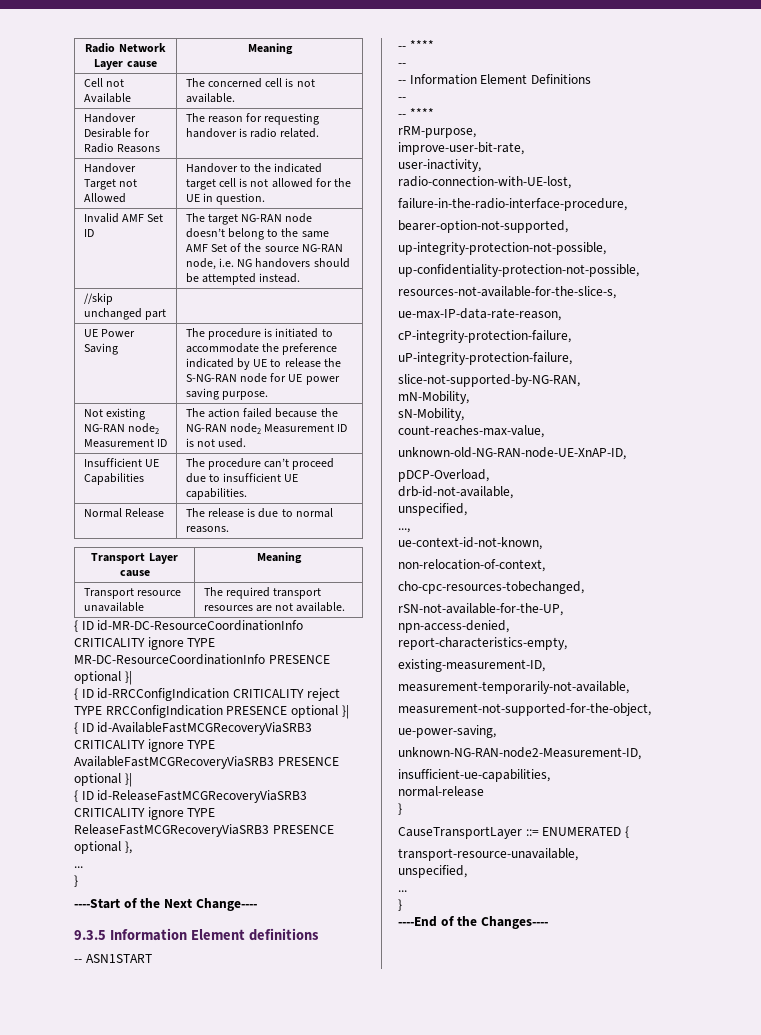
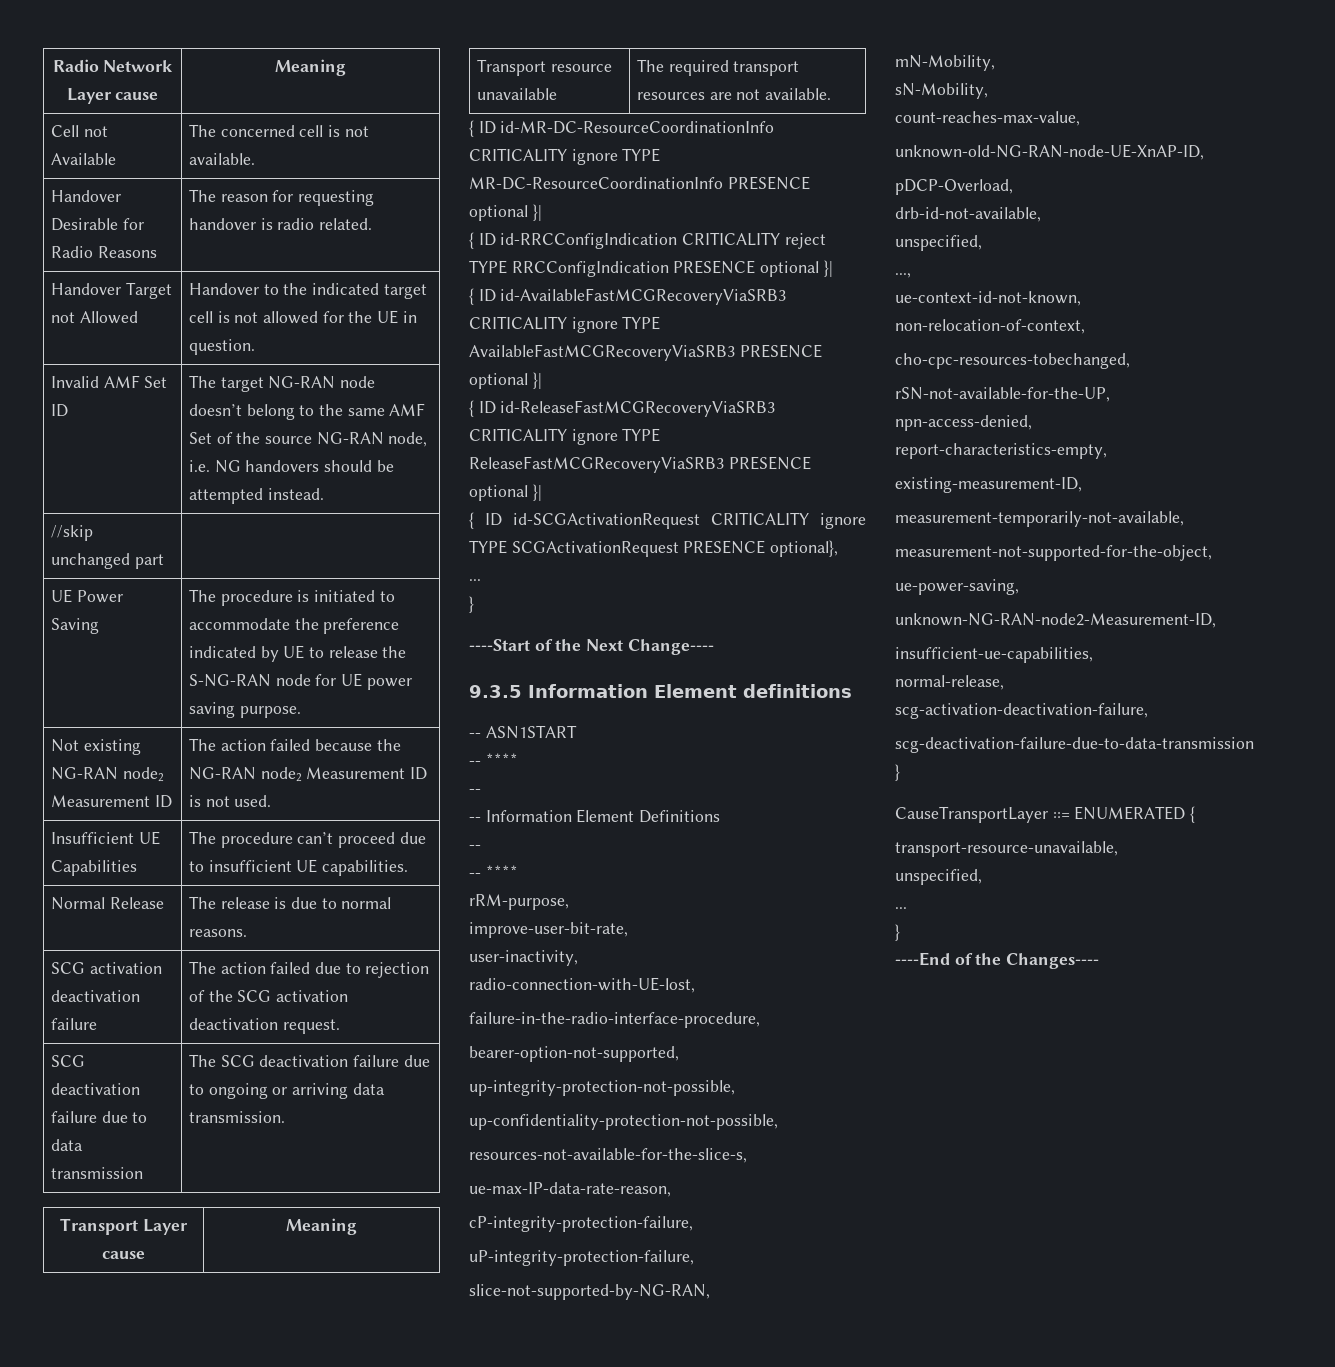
+ SCG activation deactivation failure | The action failed due to rejection of the SCG activation deactivation request.
+ SCG deactivation failure due to data transmission | The SCG deactivation failure due to ongoing or arriving data transmission.
- { ID id-ReleaseFastMCGRecoveryViaSRB3 CRITICALITY ignore TYPE ReleaseFastMCGRecoveryViaSRB3 PRESENCE optional },
+ { ID id-ReleaseFastMCGRecoveryViaSRB3 CRITICALITY ignore TYPE ReleaseFastMCGRecoveryViaSRB3 PRESENCE optional }|
+ { ID id-SCGActivationRequest CRITICALITY ignore TYPE SCGActivationRequest PRESENCE optional},
- normal-release
+ normal-release,
+ scg-activation-deactivation-failure,
+ scg-deactivation-failure-due-to-data-transmission

